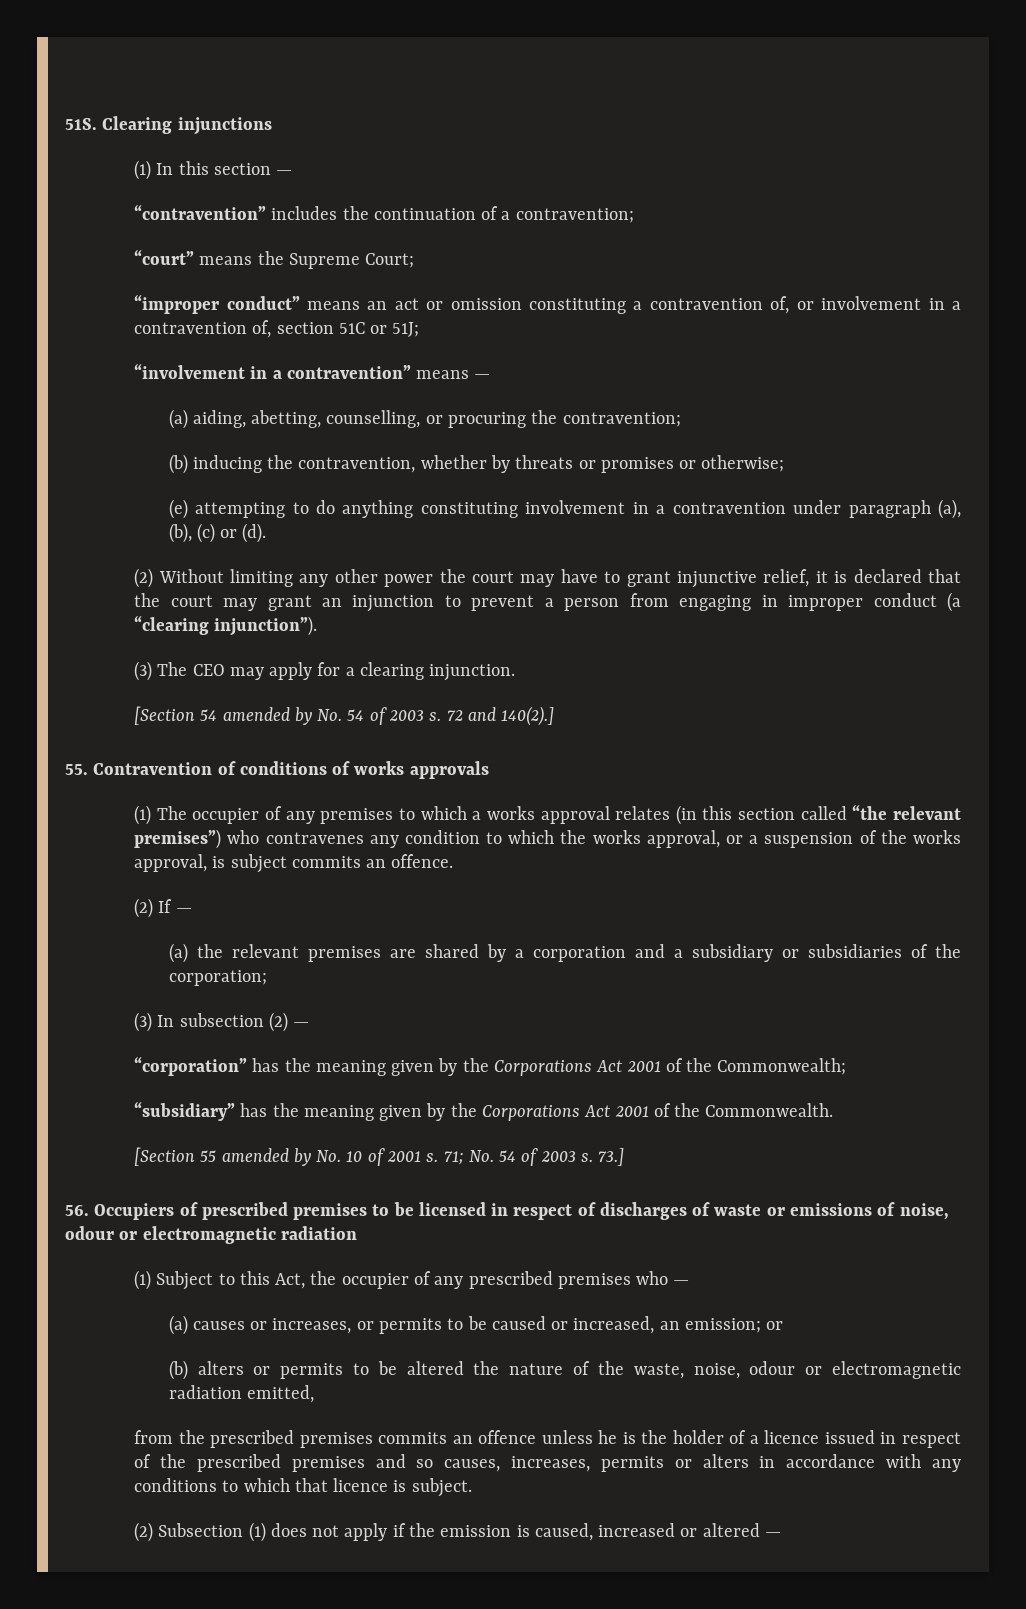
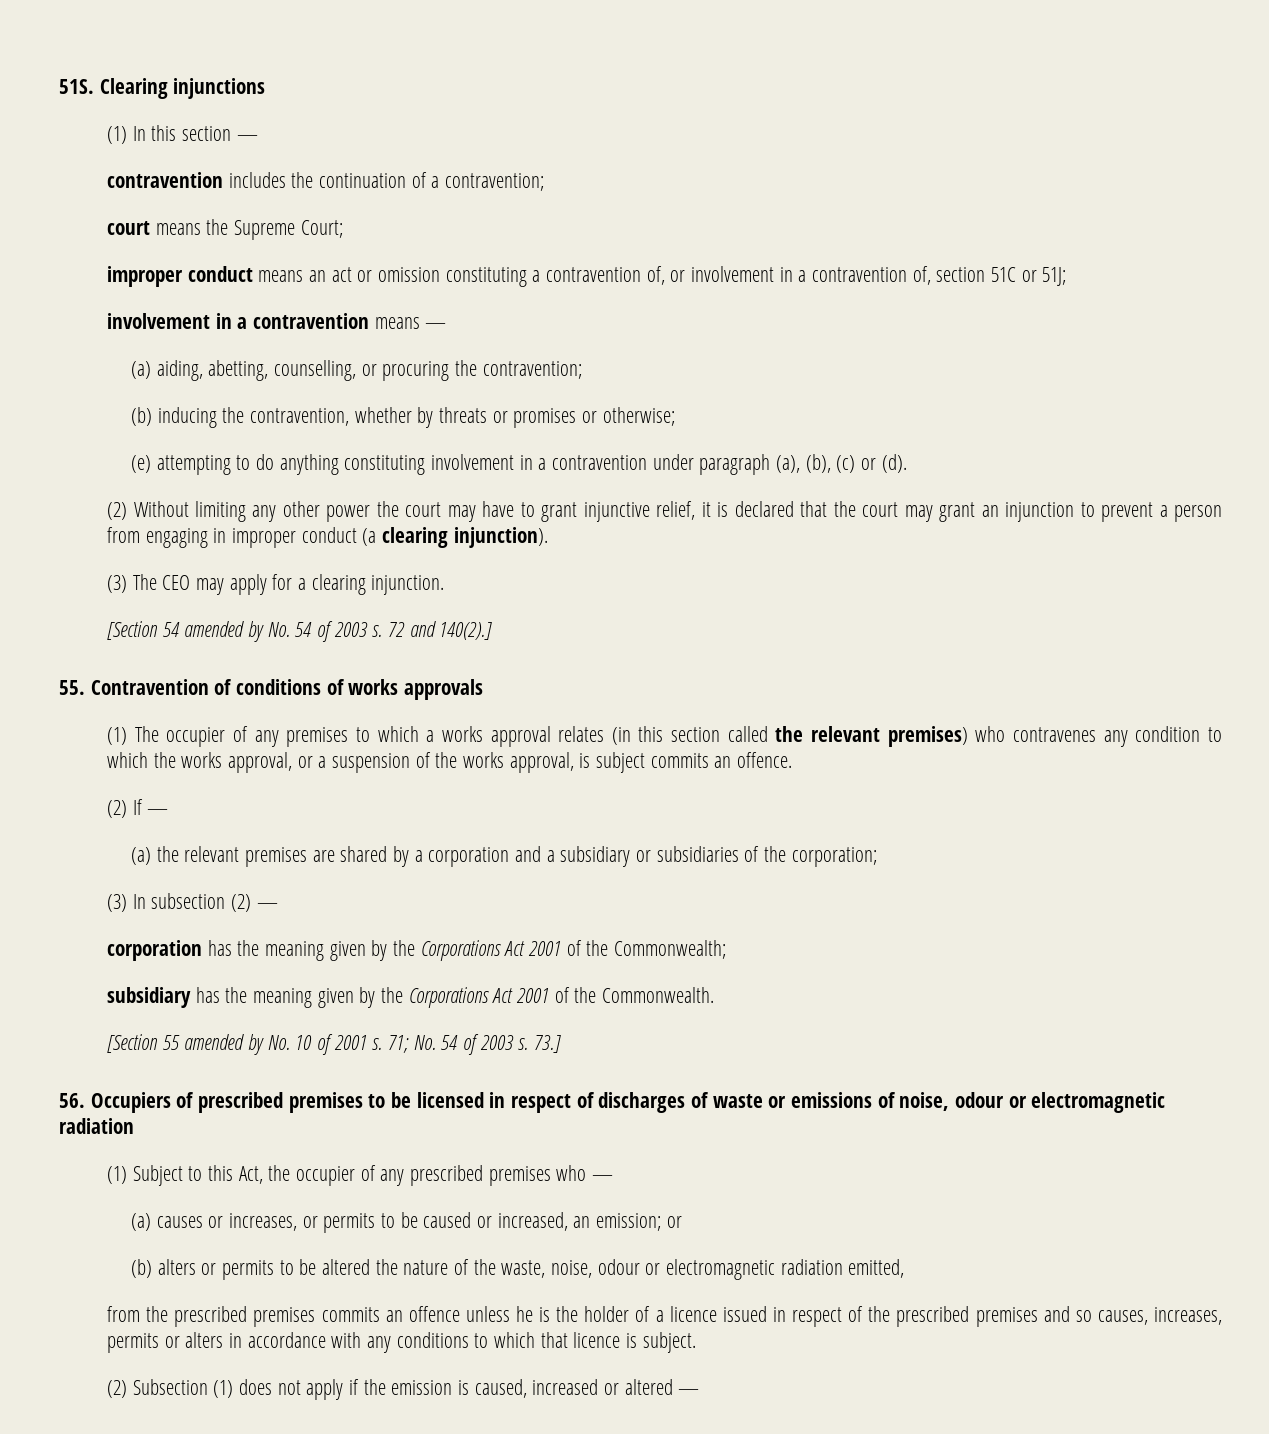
- “contravention” includes the continuation of a contravention;
+ contravention includes the continuation of a contravention;
- “court” means the Supreme Court;
+ court means the Supreme Court;
- “improper conduct” means an act or omission constituting a contravention of, or involvement in a contravention of, section 51C or 51J;
+ improper conduct means an act or omission constituting a contravention of, or involvement in a contravention of, section 51C or 51J;
- “involvement in a contravention” means —
+ involvement in a contravention means —
- (2) Without limiting any other power the court may have to grant injunctive relief, it is declared that the court may grant an injunction to prevent a person from engaging in improper conduct (a “clearing injunction”).
+ (2) Without limiting any other power the court may have to grant injunctive relief, it is declared that the court may grant an injunction to prevent a person from engaging in improper conduct (a clearing injunction).
- (1) The occupier of any premises to which a works approval relates (in this section called “the relevant premises”) who contravenes any condition to which the works approval, or a suspension of the works approval, is subject commits an offence.
+ (1) The occupier of any premises to which a works approval relates (in this section called the relevant premises) who contravenes any condition to which the works approval, or a suspension of the works approval, is subject commits an offence.
- “corporation” has the meaning given by the Corporations Act 2001 of the Commonwealth;
+ corporation has the meaning given by the Corporations Act 2001 of the Commonwealth;
- “subsidiary” has the meaning given by the Corporations Act 2001 of the Commonwealth.
+ subsidiary has the meaning given by the Corporations Act 2001 of the Commonwealth.

